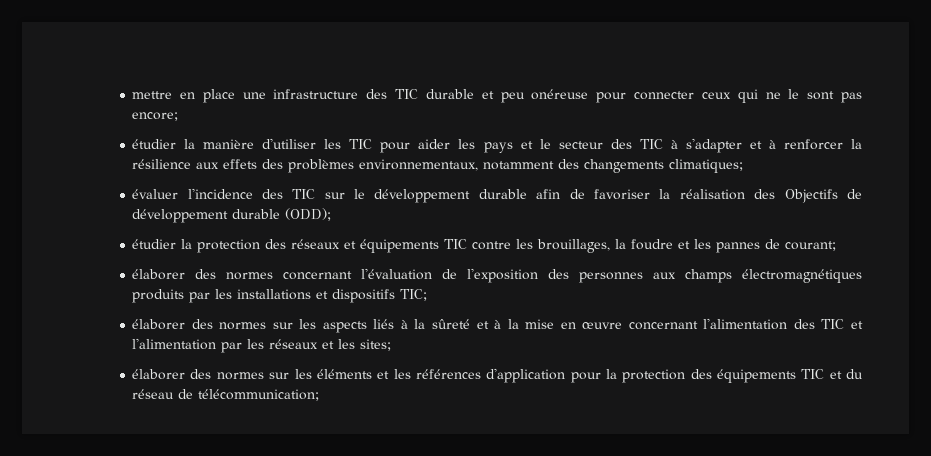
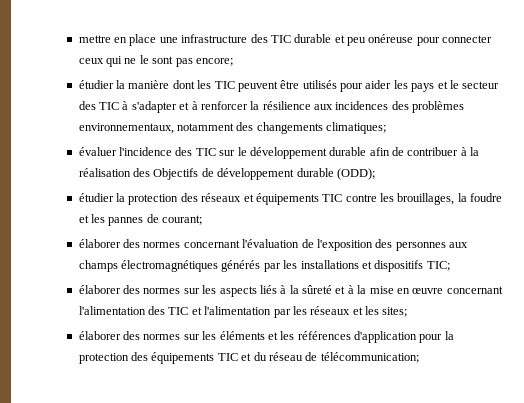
- étudier la manière d'utiliser les TIC pour aider les pays et le secteur des TIC à s'adapter et à renforcer la résilience aux effets des problèmes environnementaux, notamment des changements climatiques;
+ étudier la manière dont les TIC peuvent être utilisés pour aider les pays et le secteur des TIC à s'adapter et à renforcer la résilience aux incidences des problèmes environnementaux, notamment des changements climatiques;
- évaluer l'incidence des TIC sur le développement durable afin de favoriser la réalisation des Objectifs de développement durable (ODD);
+ évaluer l'incidence des TIC sur le développement durable afin de contribuer à la réalisation des Objectifs de développement durable (ODD);
- élaborer des normes concernant l'évaluation de l'exposition des personnes aux champs électromagnétiques produits par les installations et dispositifs TIC;
+ élaborer des normes concernant l'évaluation de l'exposition des personnes aux champs électromagnétiques générés par les installations et dispositifs TIC;

